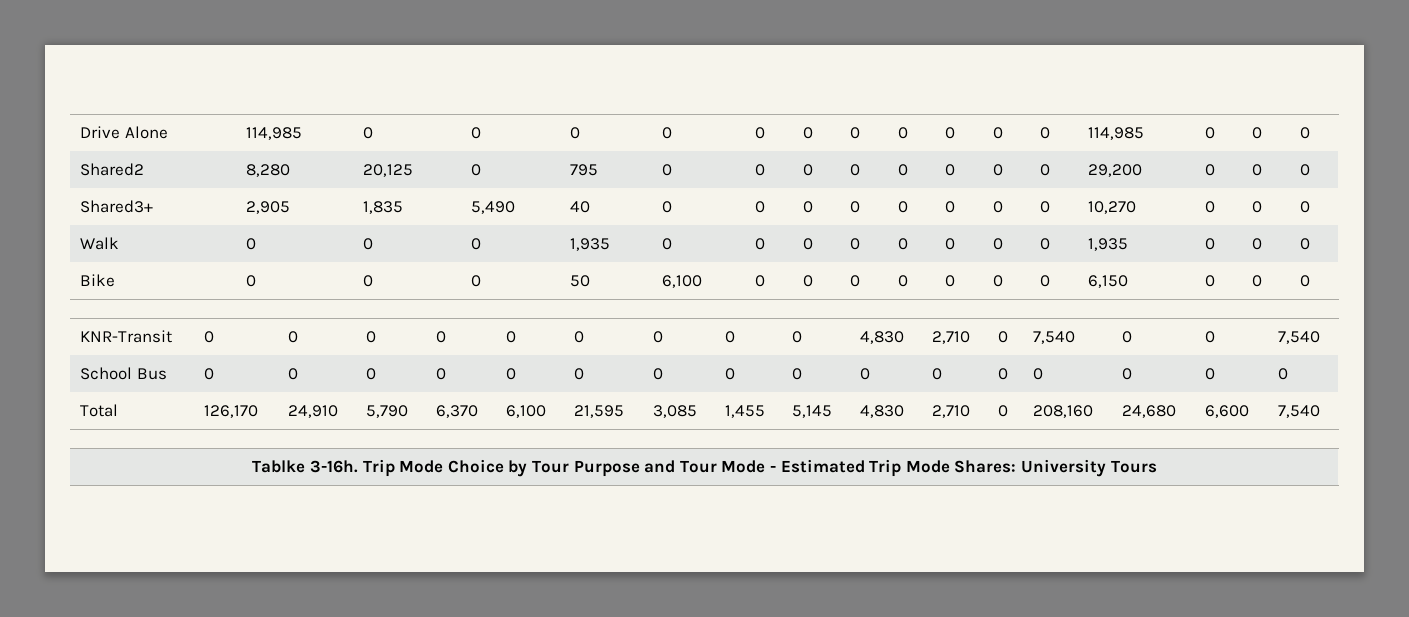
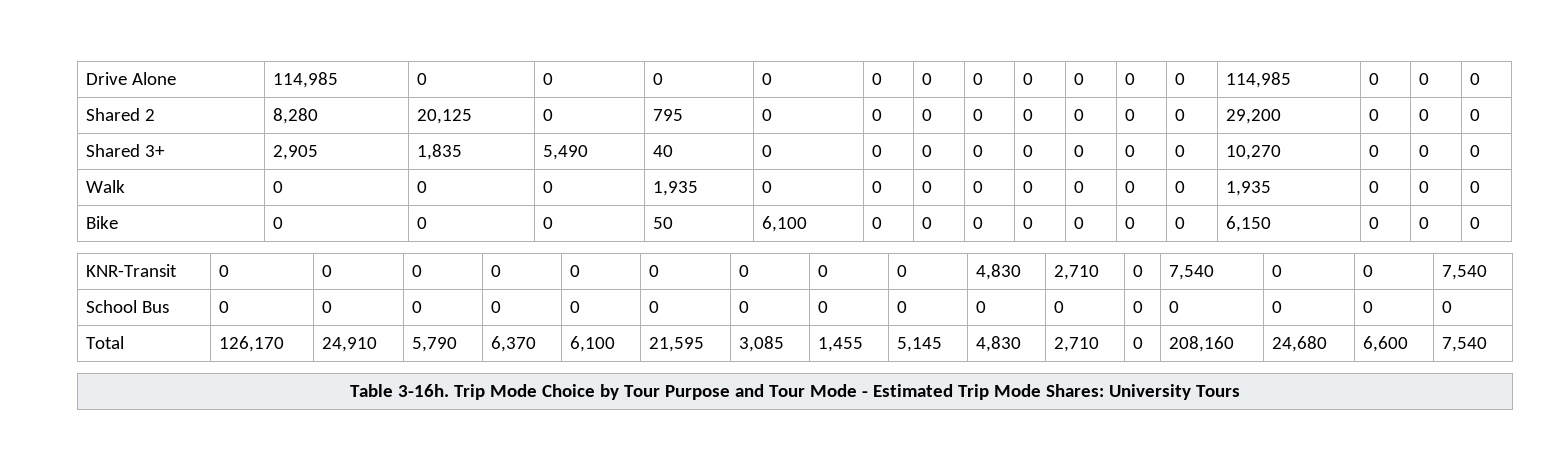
- Shared2 | 8,280 | 20,125 | 0 | 795 | 0 | 0 | 0 | 0 | 0 | 0 | 0 | 0 | 29,200 | 0 | 0 | 0
+ Shared 2 | 8,280 | 20,125 | 0 | 795 | 0 | 0 | 0 | 0 | 0 | 0 | 0 | 0 | 29,200 | 0 | 0 | 0
- Shared3+ | 2,905 | 1,835 | 5,490 | 40 | 0 | 0 | 0 | 0 | 0 | 0 | 0 | 0 | 10,270 | 0 | 0 | 0
+ Shared 3+ | 2,905 | 1,835 | 5,490 | 40 | 0 | 0 | 0 | 0 | 0 | 0 | 0 | 0 | 10,270 | 0 | 0 | 0
- Tablke 3-16h. Trip Mode Choice by Tour Purpose and Tour Mode - Estimated Trip Mode Shares: University Tours
+ Table 3-16h. Trip Mode Choice by Tour Purpose and Tour Mode - Estimated Trip Mode Shares: University Tours

